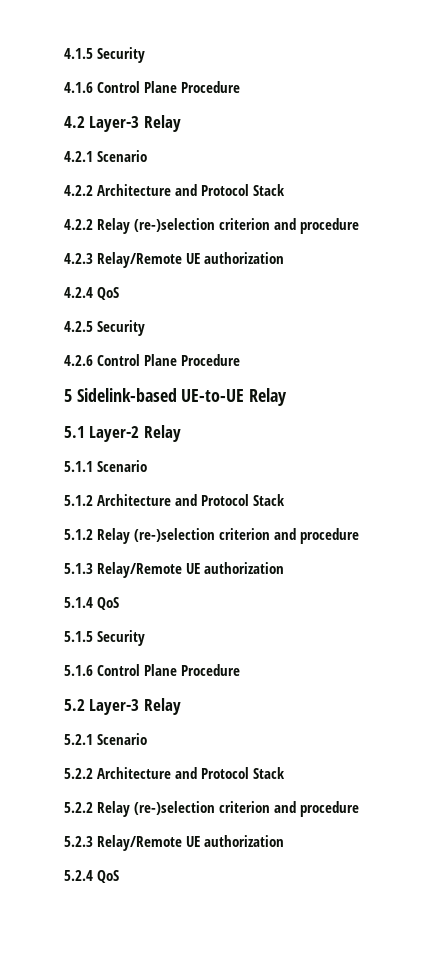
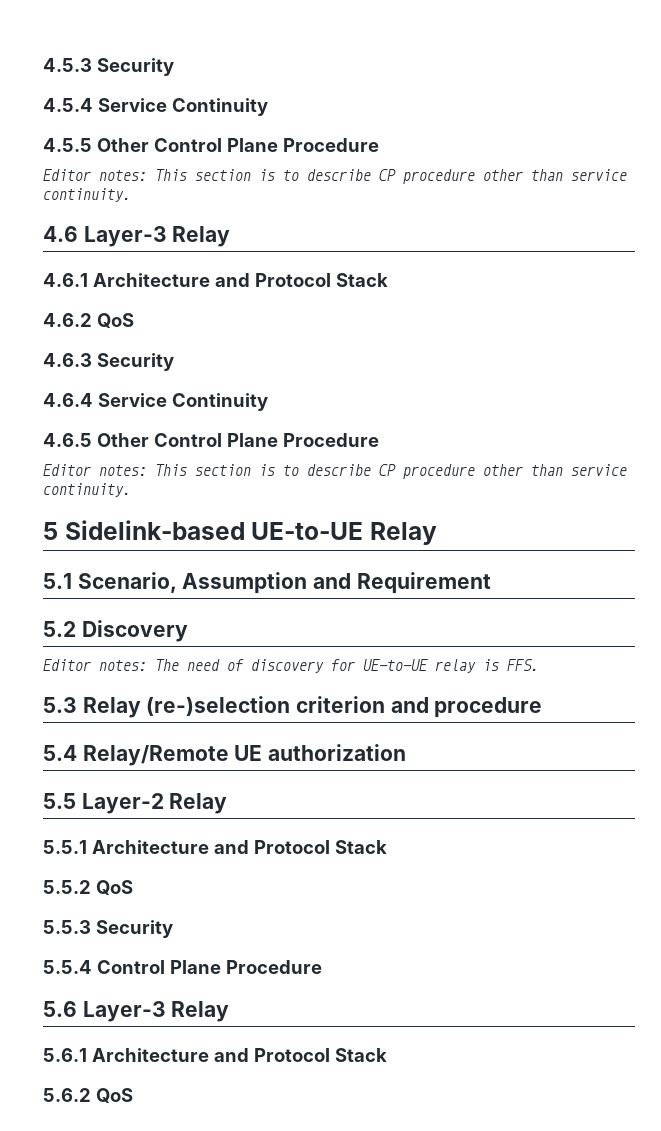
- 4.1.5 Security
- 4.1.6 Control Plane Procedure
- 4.2 Layer-3 Relay
- 4.2.1 Scenario
- 4.2.2 Architecture and Protocol Stack
- 4.2.2 Relay (re-)selection criterion and procedure
- 4.2.3 Relay/Remote UE authorization
- 4.2.4 QoS
- 4.2.5 Security
- 4.2.6 Control Plane Procedure
+ 4.5.3 Security
+ 4.5.4 Service Continuity
+ 4.5.5 Other Control Plane Procedure
+ Editor notes: This section is to describe CP procedure other than service continuity.
+ 4.6 Layer-3 Relay
+ 4.6.1 Architecture and Protocol Stack
+ 4.6.2 QoS
+ 4.6.3 Security
+ 4.6.4 Service Continuity
+ 4.6.5 Other Control Plane Procedure
+ Editor notes: This section is to describe CP procedure other than service continuity.
- 5.1 Layer-2 Relay
- 5.1.1 Scenario
- 5.1.2 Architecture and Protocol Stack
- 5.1.2 Relay (re-)selection criterion and procedure
- 5.1.3 Relay/Remote UE authorization
- 5.1.4 QoS
- 5.1.5 Security
- 5.1.6 Control Plane Procedure
- 5.2 Layer-3 Relay
- 5.2.1 Scenario
- 5.2.2 Architecture and Protocol Stack
- 5.2.2 Relay (re-)selection criterion and procedure
- 5.2.3 Relay/Remote UE authorization
- 5.2.4 QoS
+ 5.1 Scenario, Assumption and Requirement
+ 5.2 Discovery
+ Editor notes: The need of discovery for UE-to-UE relay is FFS.
+ 5.3 Relay (re-)selection criterion and procedure
+ 5.4 Relay/Remote UE authorization
+ 5.5 Layer-2 Relay
+ 5.5.1 Architecture and Protocol Stack
+ 5.5.2 QoS
+ 5.5.3 Security
+ 5.5.4 Control Plane Procedure
+ 5.6 Layer-3 Relay
+ 5.6.1 Architecture and Protocol Stack
+ 5.6.2 QoS

